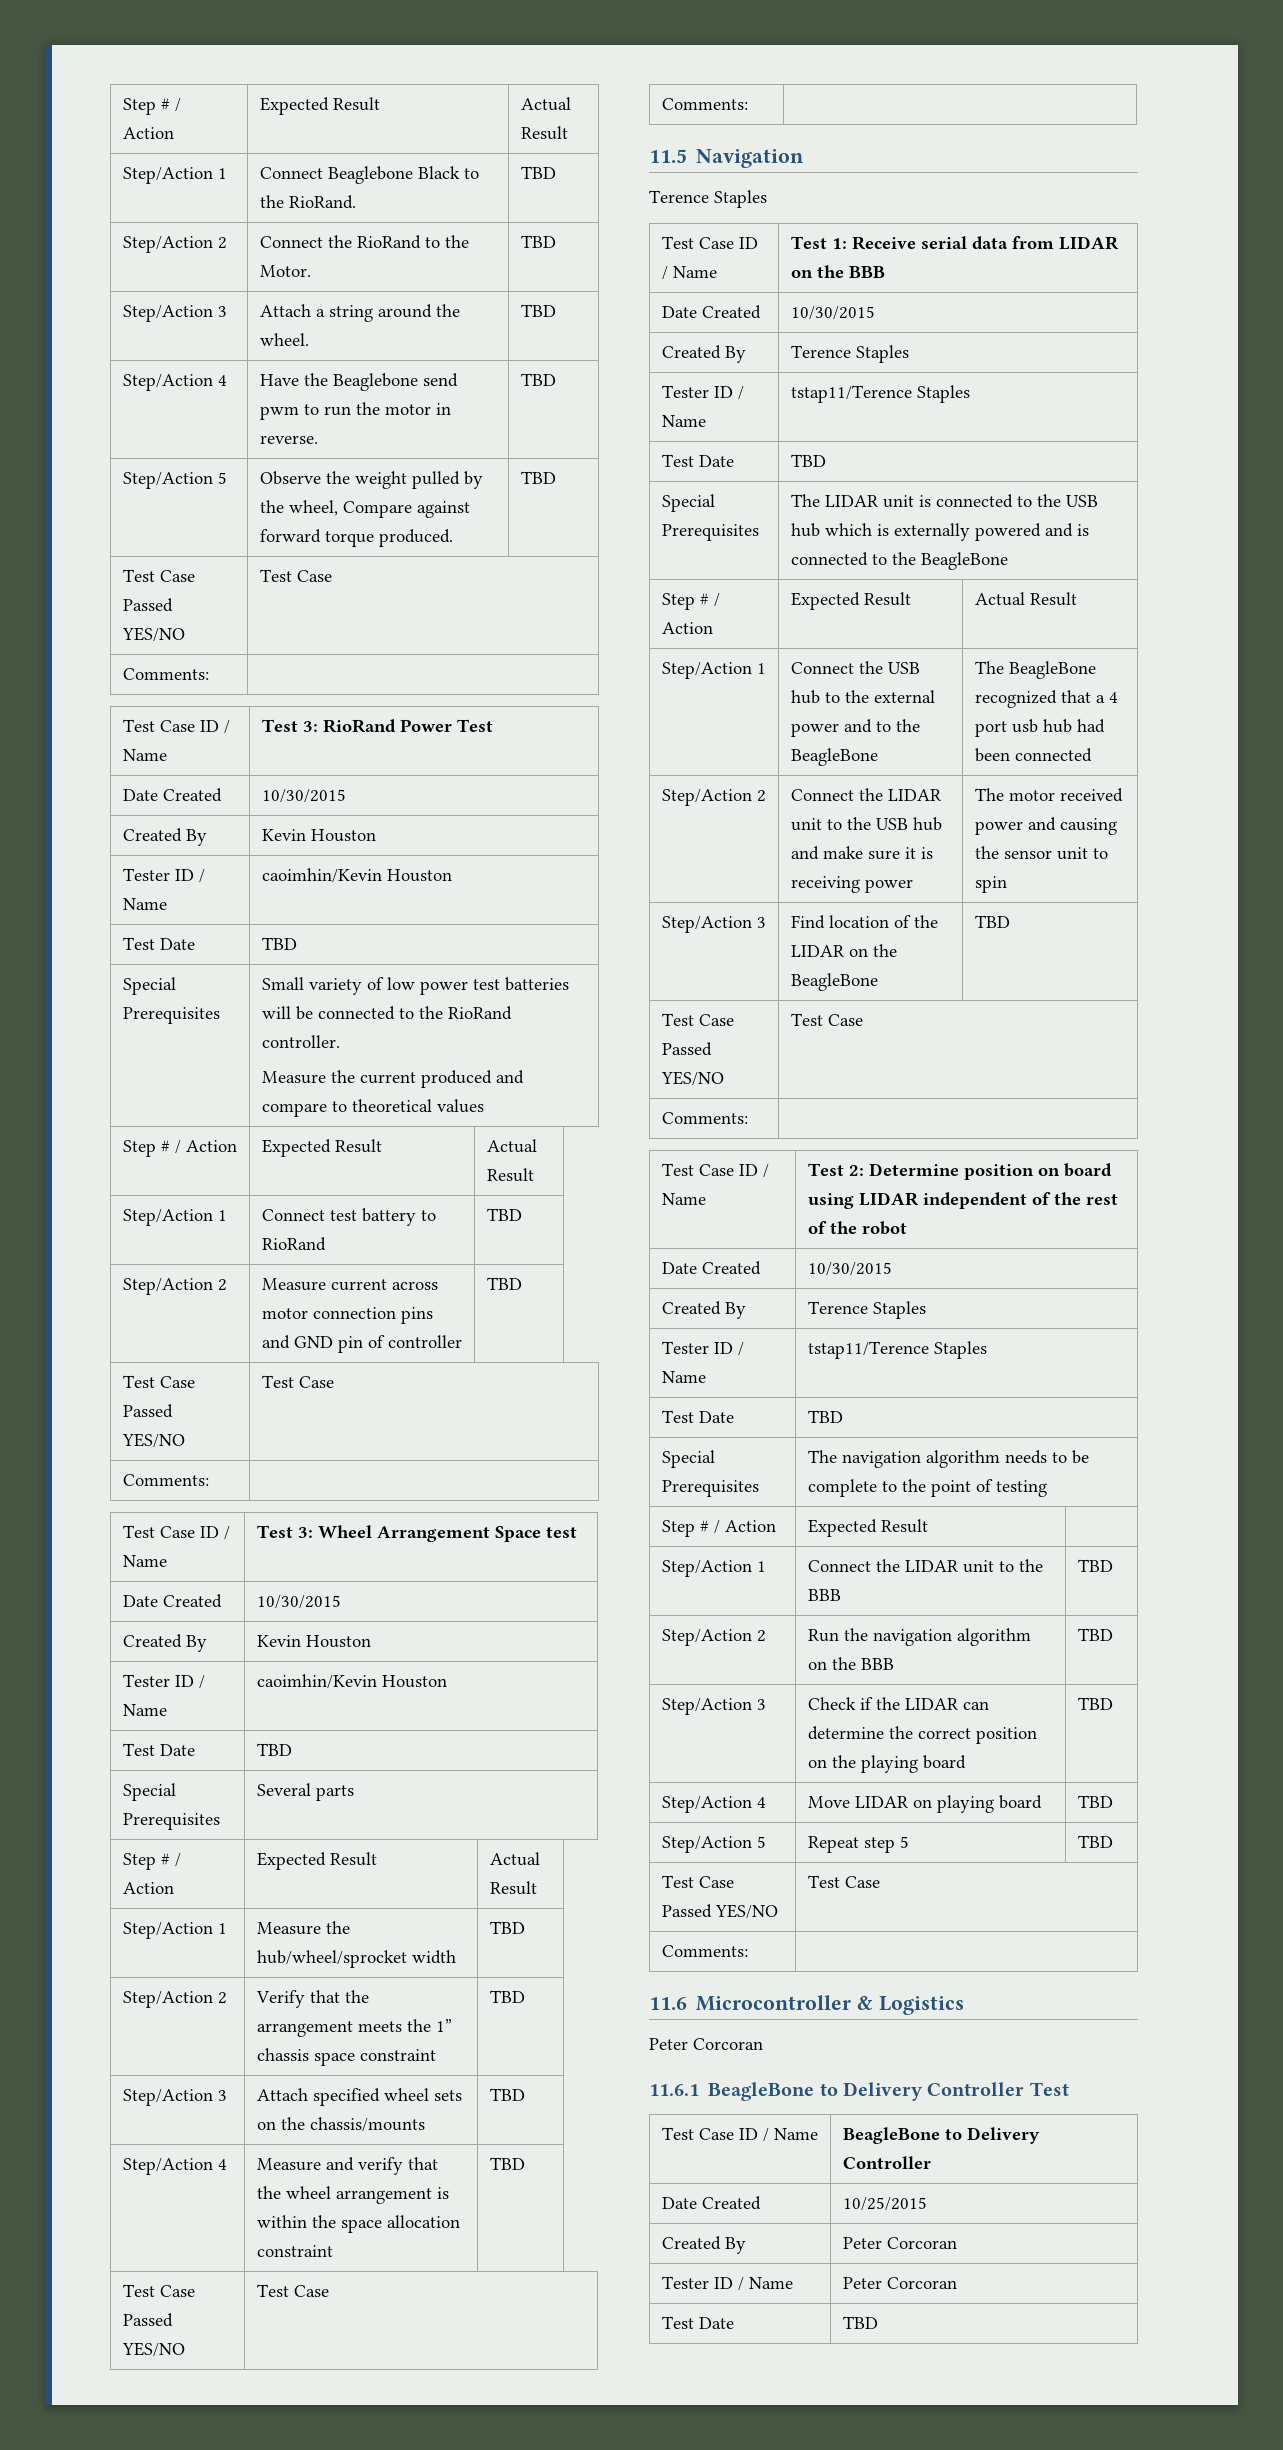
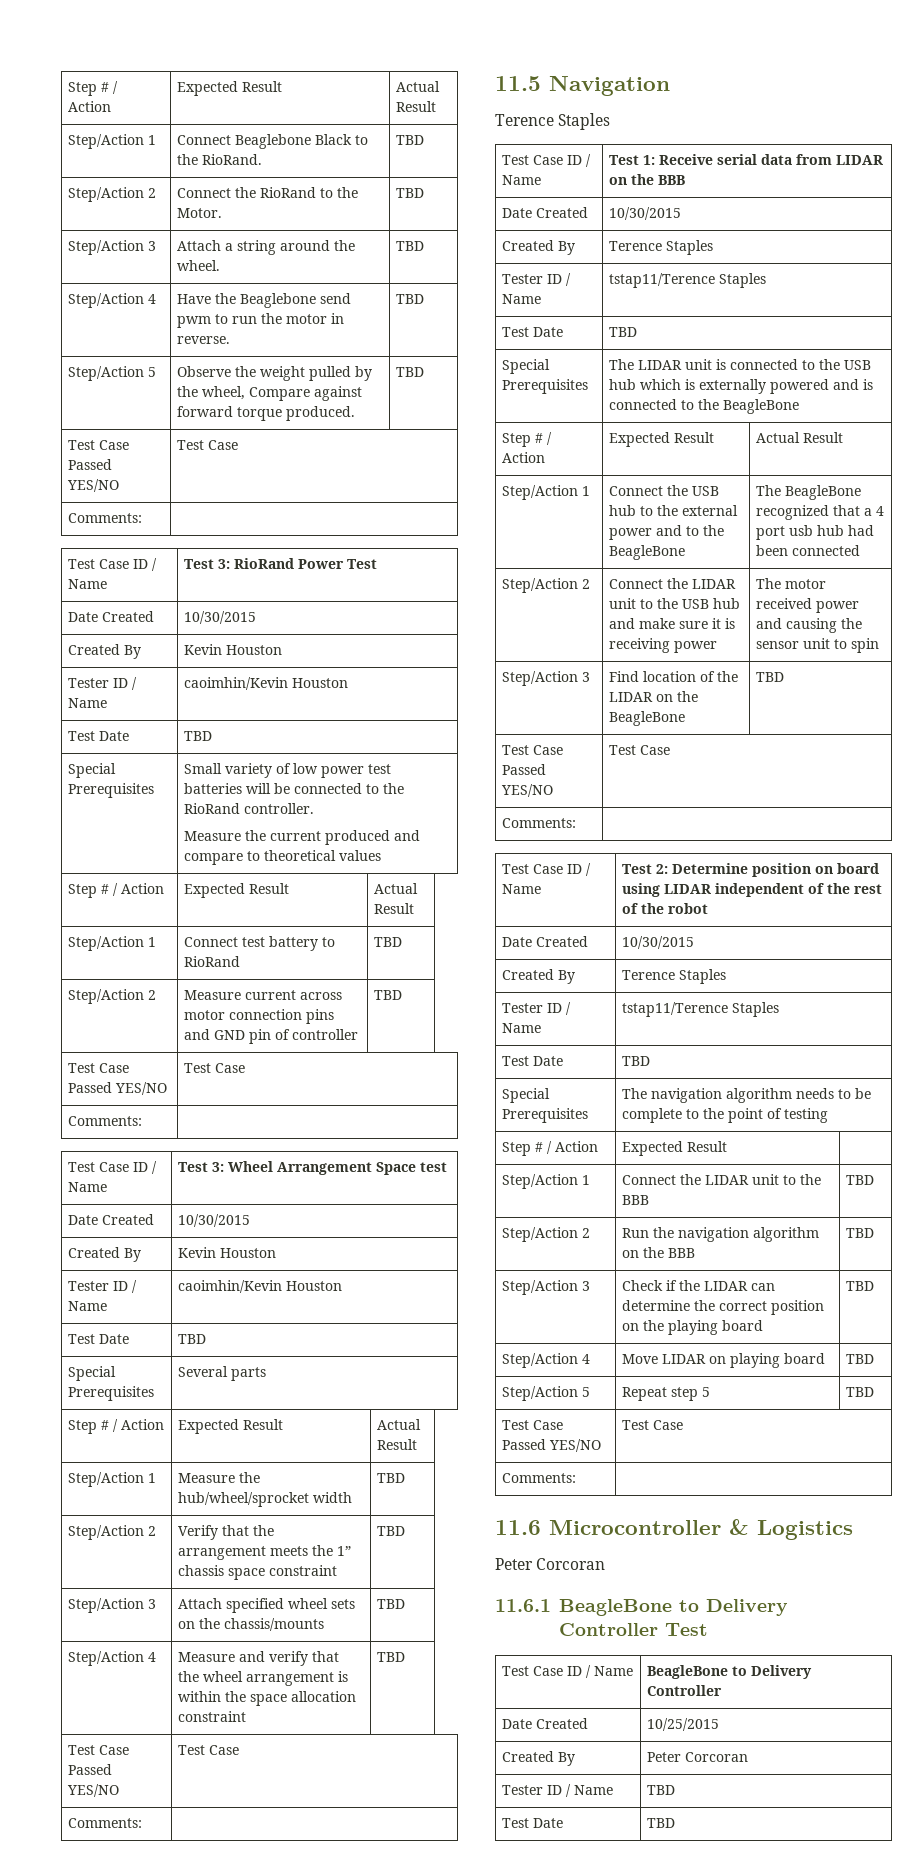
- Tester ID / Name | Peter Corcoran
+ Tester ID / Name | TBD

